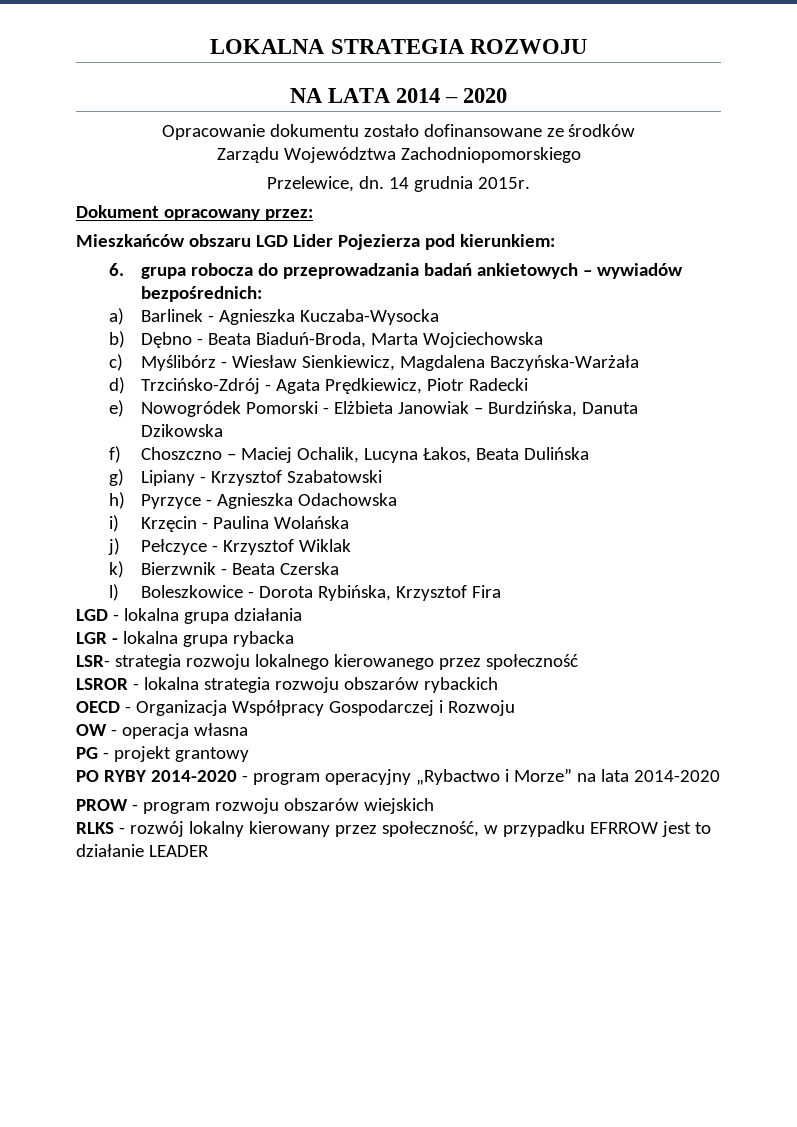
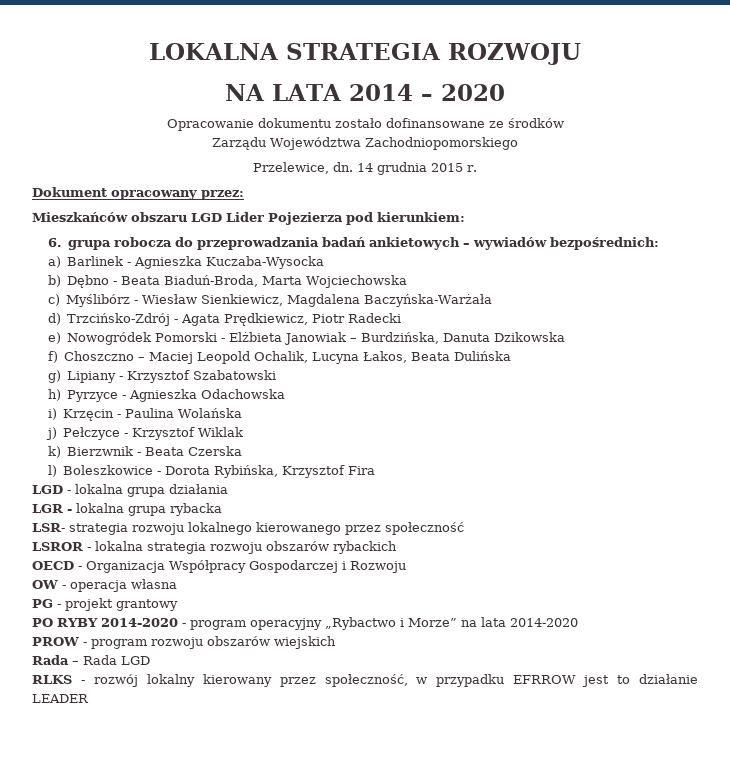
- 14 grudnia 2015r.
+ 14 grudnia 2015 r.
- f) Choszczno – Maciej Ochalik, Lucyna Łakos, Beata Dulińska
+ f) Choszczno – Maciej Leopold Ochalik, Lucyna Łakos, Beata Dulińska
+ Rada – Rada LGD

